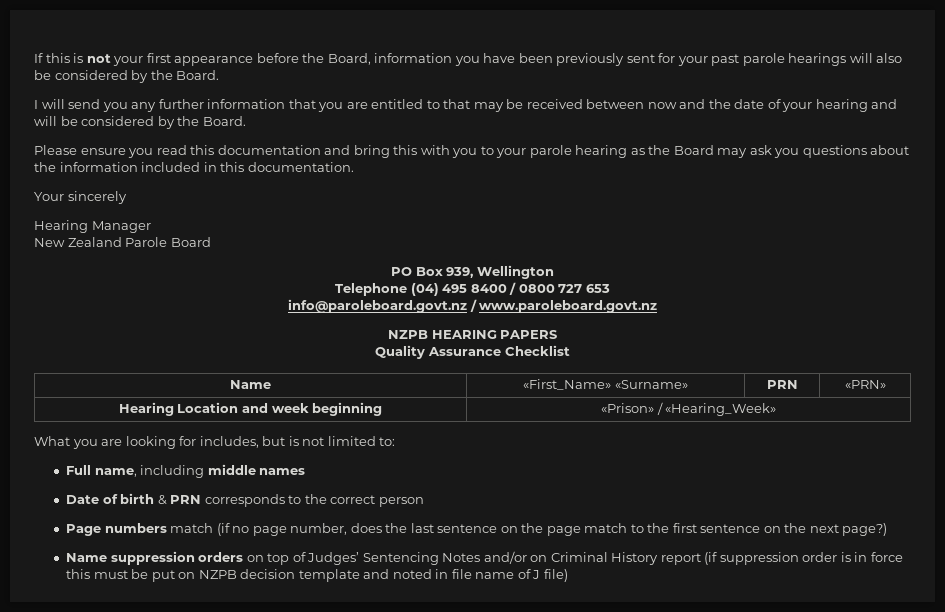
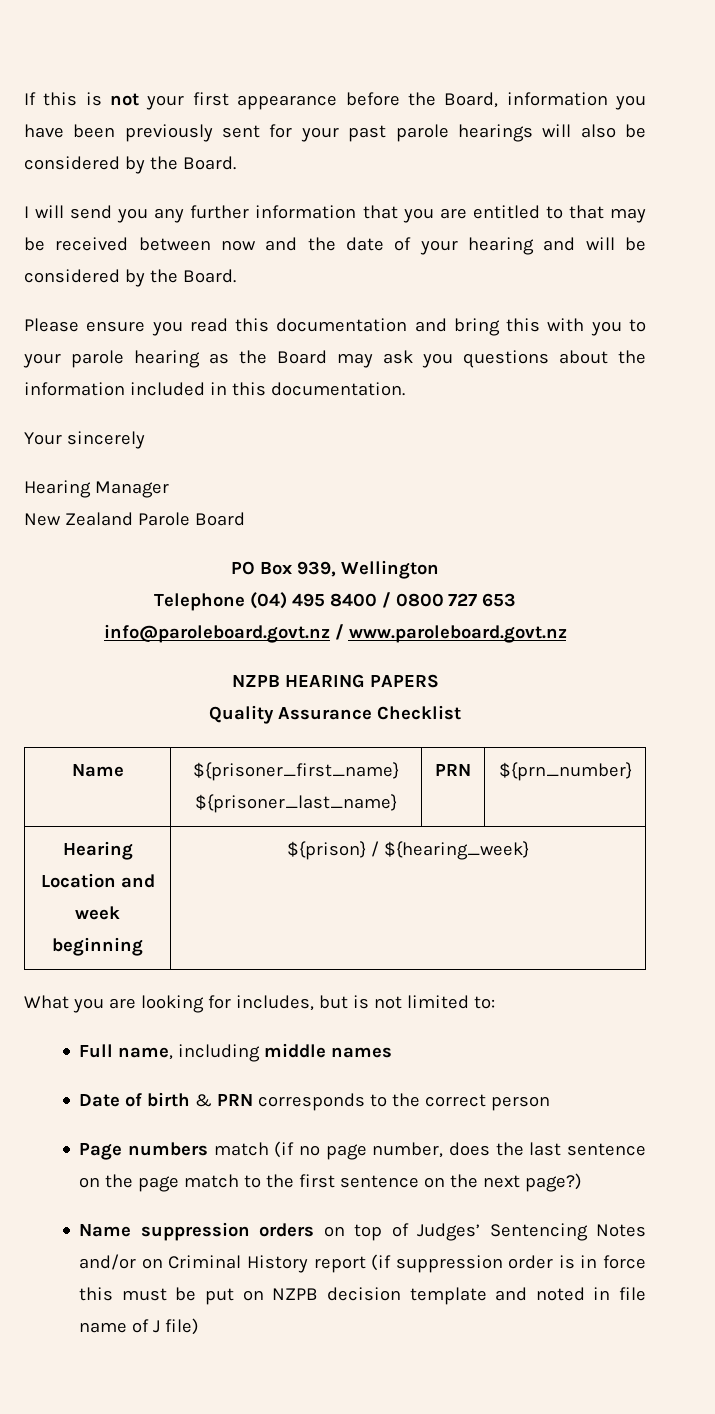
- Name | «First_Name» «Surname» | PRN | «PRN»
+ Name | ${prisoner_first_name} ${prisoner_last_name} | PRN | ${prn_number}
- Hearing Location and week beginning | «Prison» / «Hearing_Week»
+ Hearing Location and week beginning | ${prison} / ${hearing_week}

